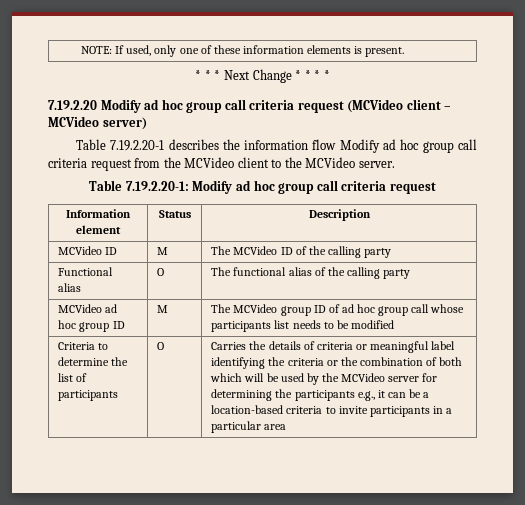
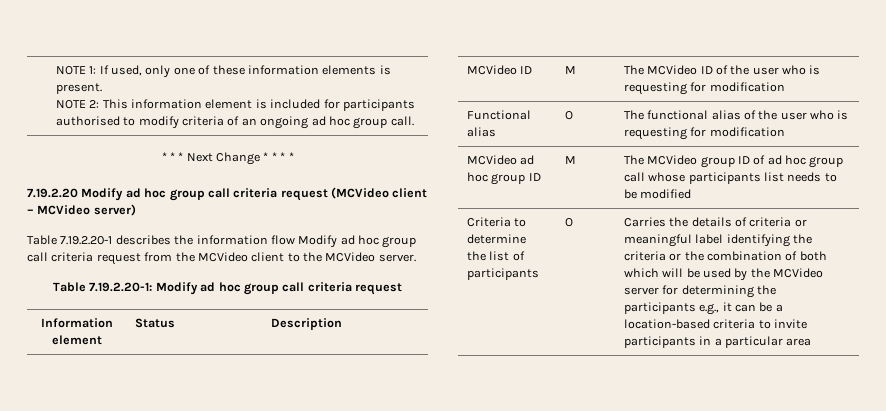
- NOTE: If used, only one of these information elements is present.
+ NOTE 1: If used, only one of these information elements is present.
+ NOTE 2: This information element is included for participants authorised to modify criteria of an ongoing ad hoc group call.
- MCVideo ID | M | The MCVideo ID of the calling party
+ MCVideo ID | M | The MCVideo ID of the user who is requesting for modification
- Functional alias | O | The functional alias of the calling party
+ Functional alias | O | The functional alias of the user who is requesting for modification

